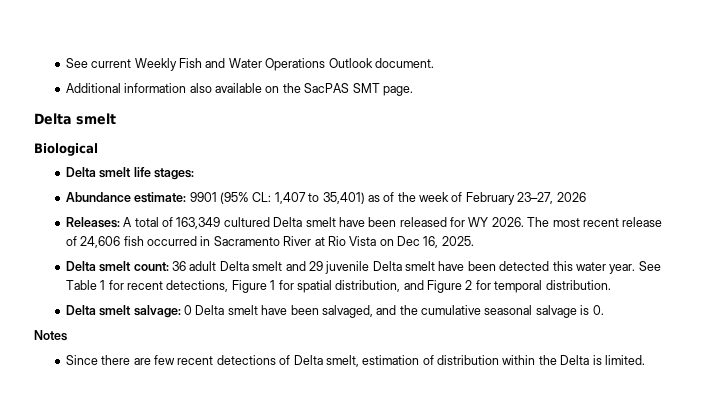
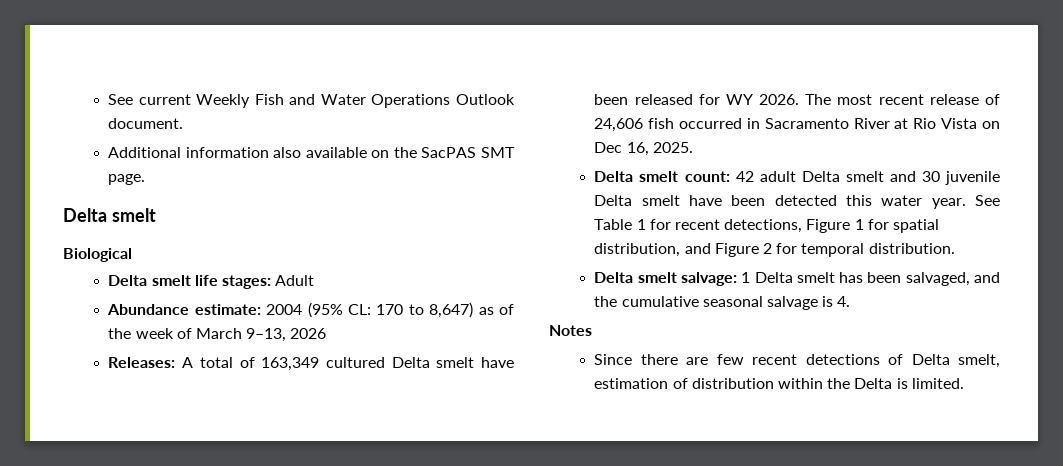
- Delta smelt life stages:
+ Delta smelt life stages: Adult
- Abundance estimate: 9901 (95% CL: 1,407 to 35,401) as of the week of February 23–27, 2026
+ Abundance estimate: 2004 (95% CL: 170 to 8,647) as of the week of March 9–13, 2026
- Delta smelt count: 36 adult Delta smelt and 29 juvenile Delta smelt have been detected this water year.
+ Delta smelt count: 42 adult Delta smelt and 30 juvenile Delta smelt have been detected this water year.
- Delta smelt salvage: 0 Delta smelt have been salvaged, and the cumulative seasonal salvage is 0.
+ Delta smelt salvage: 1 Delta smelt has been salvaged, and the cumulative seasonal salvage is 4.

